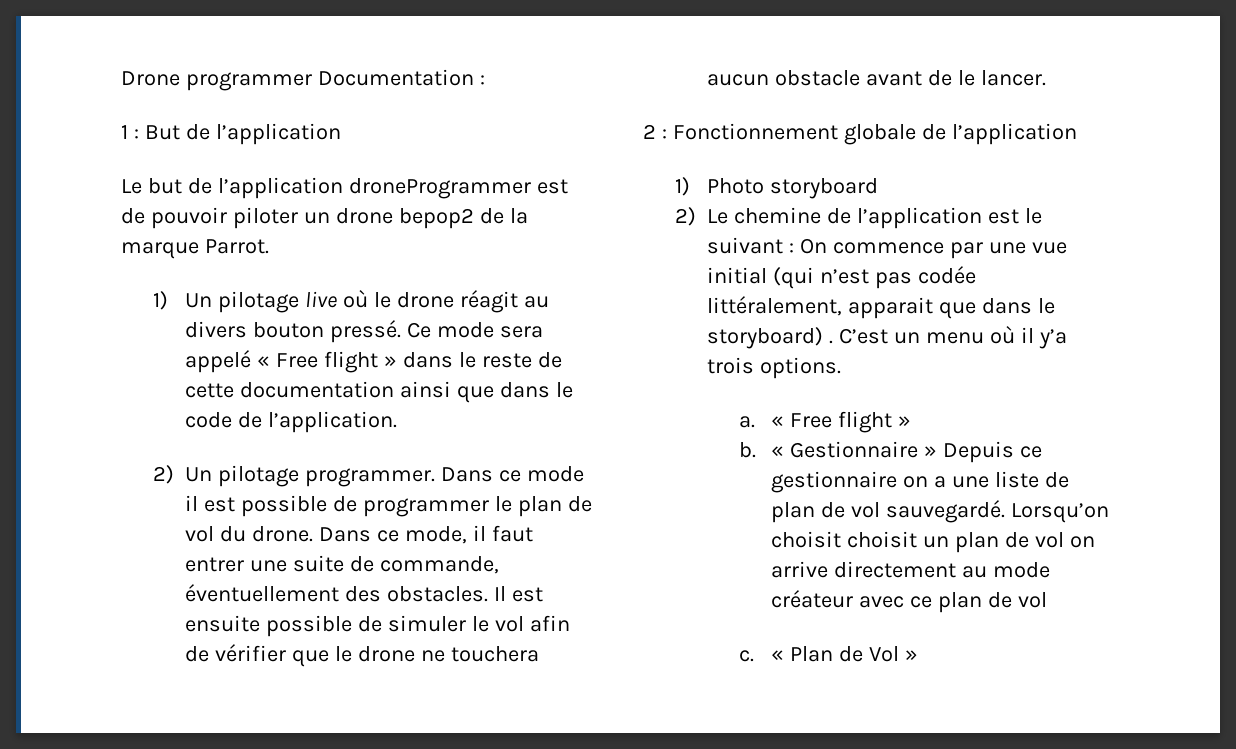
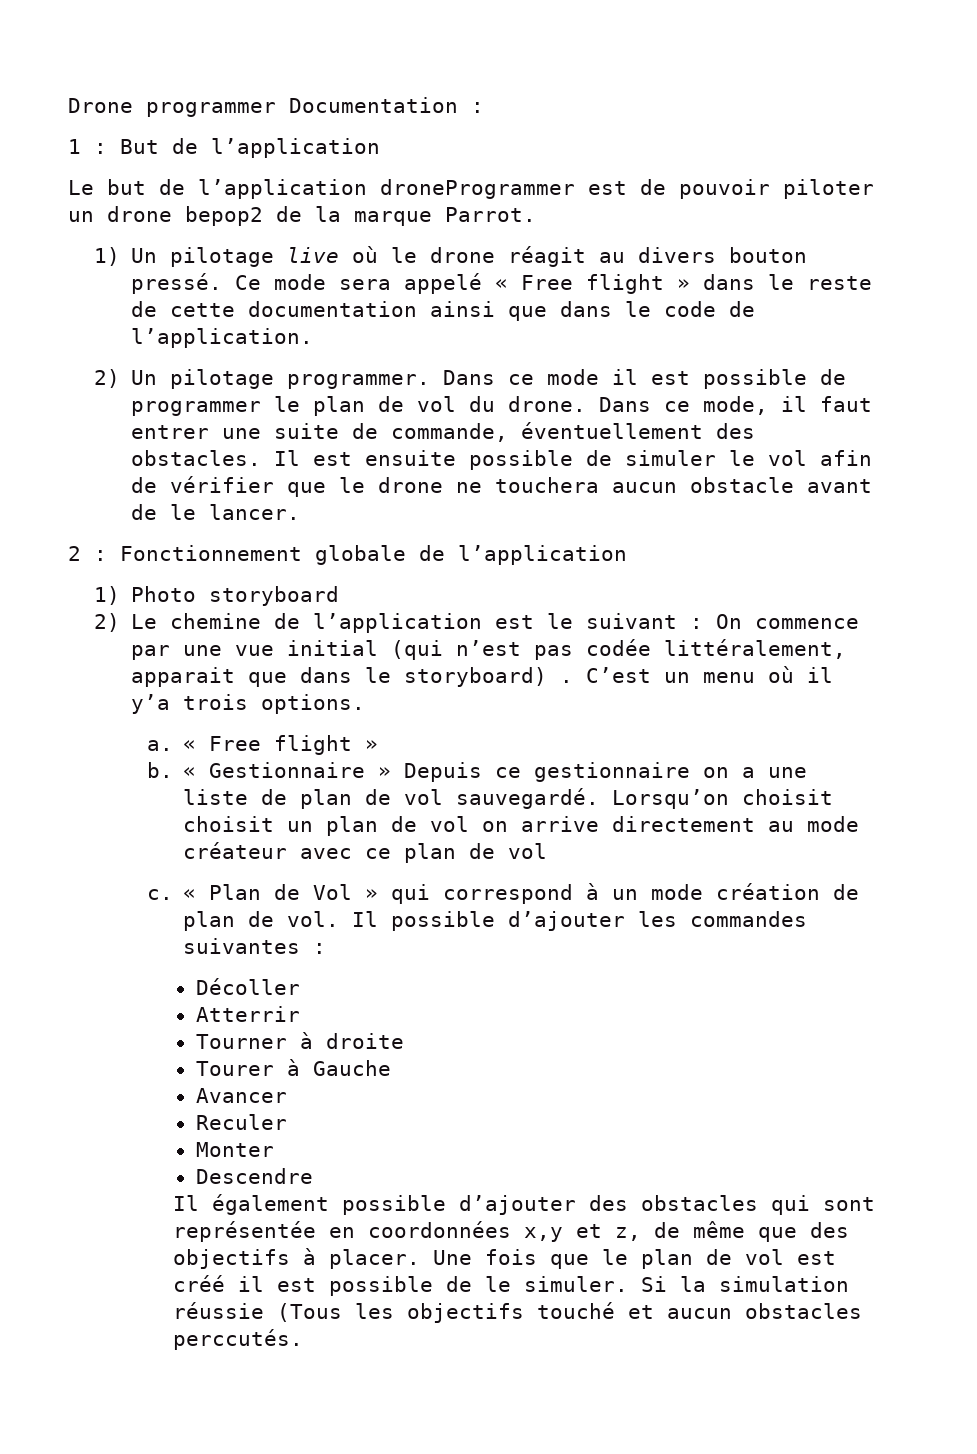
- « Plan de Vol »
+ « Plan de Vol » qui correspond à un mode création de plan de vol. Il possible d’ajouter les commandes suivantes :
+ Décoller
+ Atterrir
+ Tourner à droite
+ Tourer à Gauche
+ Avancer
+ Reculer
+ Monter
+ Descendre
+ Il également possible d’ajouter des obstacles qui sont représentée en coordonnées x,y et z, de même que des objectifs à placer. Une fois que le plan de vol est créé il est possible de le simuler. Si la simulation réussie (Tous les objectifs touché et aucun obstacles perccutés.

